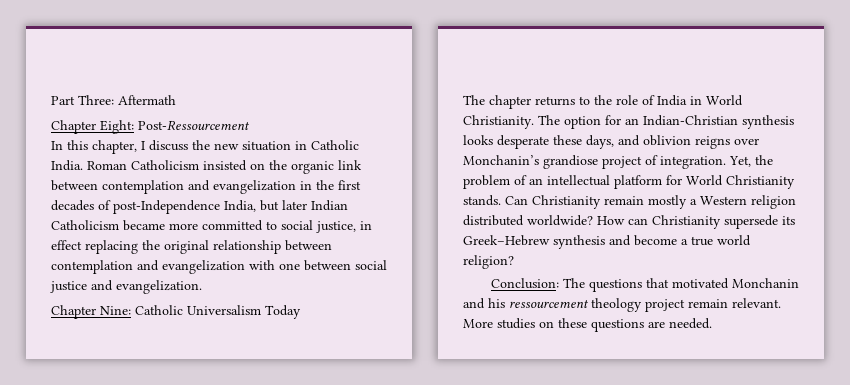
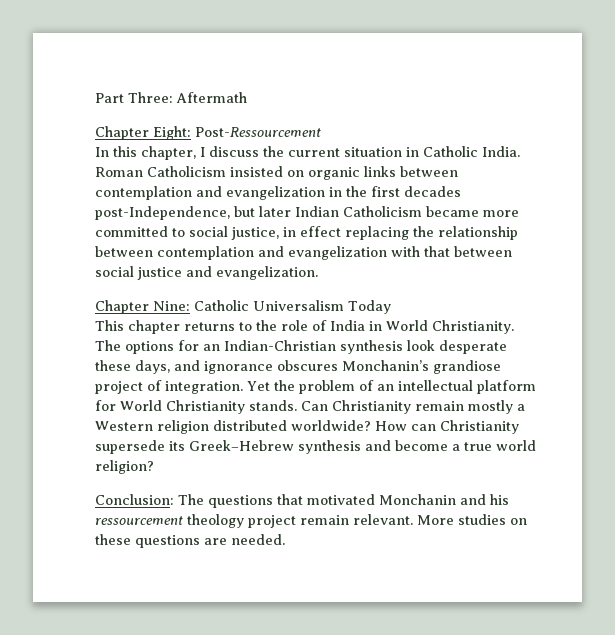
- In this chapter, I discuss the new situation in Catholic India.
+ In this chapter, I discuss the current situation in Catholic India.
- Roman Catholicism insisted on the organic link between contemplation and evangelization in the first decades of post-Independence India, but later Indian Catholicism became more committed to social justice, in effect replacing the original relationship between contemplation and evangelization with one between social justice and evangelization.
+ Roman Catholicism insisted on organic links between contemplation and evangelization in the first decades post-Independence, but later Indian Catholicism became more committed to social justice, in effect replacing the relationship between contemplation and evangelization with that between social justice and evangelization.
- The chapter returns to the role of India in World Christianity.
+ This chapter returns to the role of India in World Christianity.
- The option for an Indian-Christian synthesis looks desperate these days, and oblivion reigns over Monchanin’s grandiose project of integration.
+ The options for an Indian-Christian synthesis look desperate these days, and ignorance obscures Monchanin’s grandiose project of integration.
- Yet, the problem of an intellectual platform for World Christianity stands.
+ Yet the problem of an intellectual platform for World Christianity stands.

